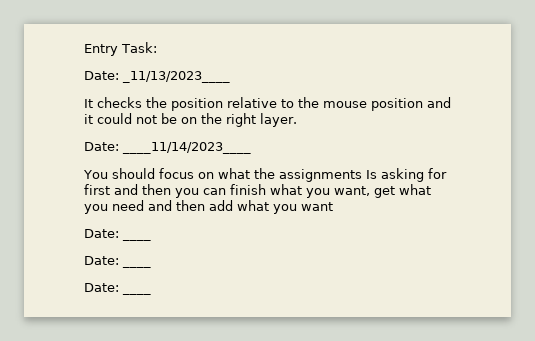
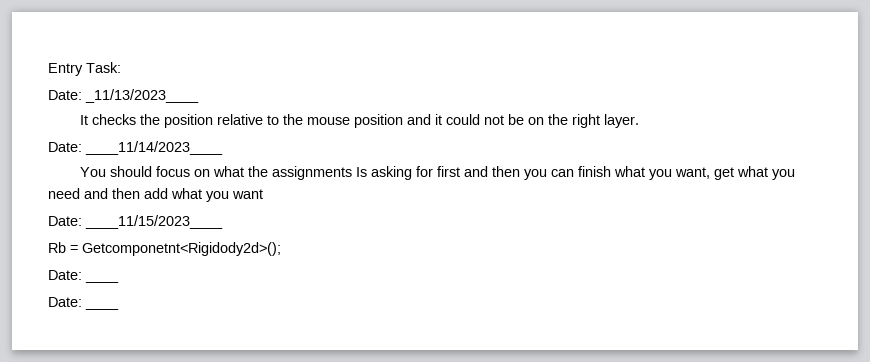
  You should focus on what the assignments Is asking for first and then you can finish what you want, get what you need and then add what you want
- Date: ____
+ Date: ____11/15/2023____
+ Rb = Getcomponetnt<Rigidody2d>();

